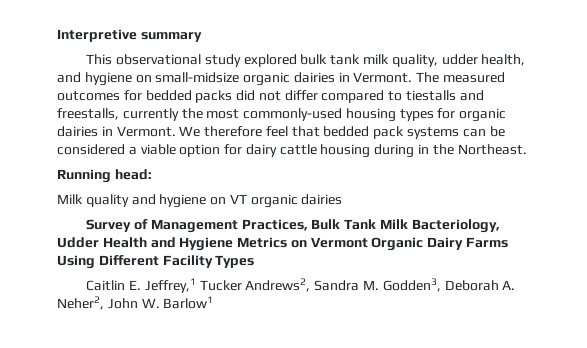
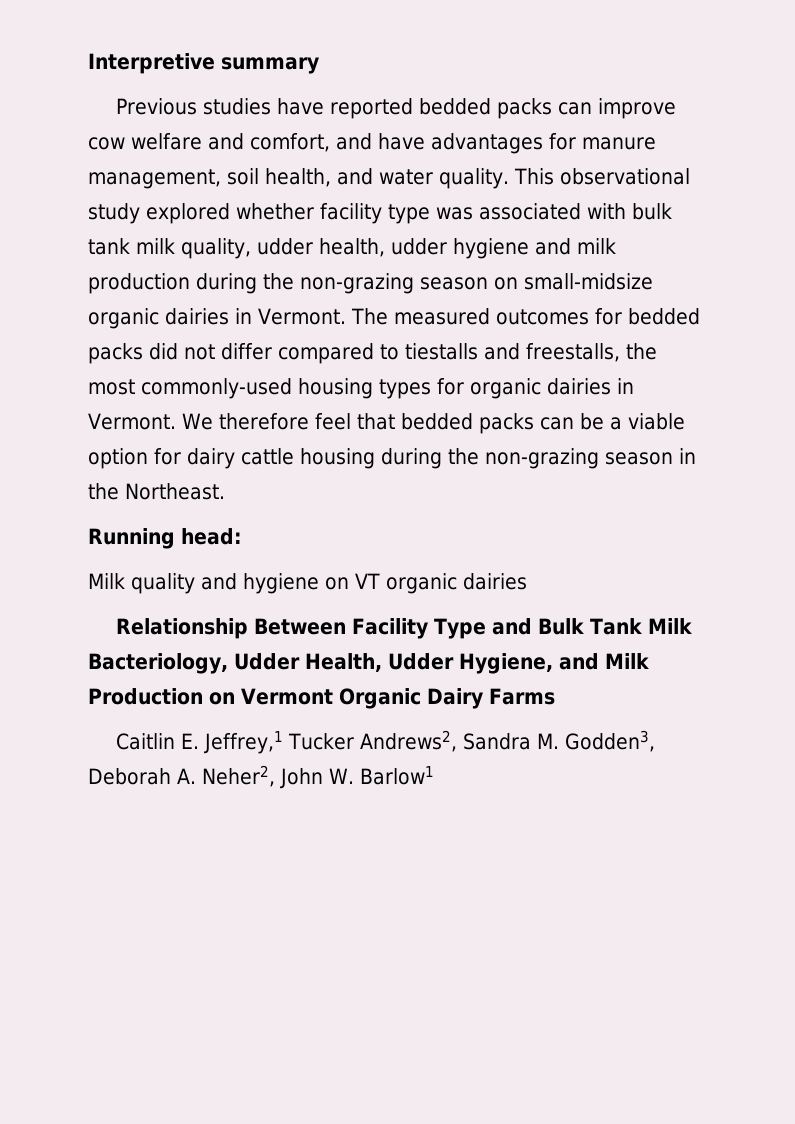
- This observational study explored bulk tank milk quality, udder health, and hygiene on small-midsize organic dairies in Vermont.
+ Previous studies have reported bedded packs can improve cow welfare and comfort, and have advantages for manure management, soil health, and water quality. This observational study explored whether facility type was associated with bulk tank milk quality, udder health, udder hygiene and milk production during the non-grazing season on small-midsize organic dairies in Vermont.
- The measured outcomes for bedded packs did not differ compared to tiestalls and freestalls, currently the most commonly-used housing types for organic dairies in Vermont.
+ The measured outcomes for bedded packs did not differ compared to tiestalls and freestalls, the most commonly-used housing types for organic dairies in Vermont.
- We therefore feel that bedded pack systems can be considered a viable option for dairy cattle housing during in the Northeast.
+ We therefore feel that bedded packs can be a viable option for dairy cattle housing during the non-grazing season in the Northeast.
- Survey of Management Practices, Bulk Tank Milk Bacteriology, Udder Health and Hygiene Metrics on Vermont Organic Dairy Farms Using Different Facility Types
+ Relationship Between Facility Type and Bulk Tank Milk Bacteriology, Udder Health, Udder Hygiene, and Milk Production on Vermont Organic Dairy Farms

